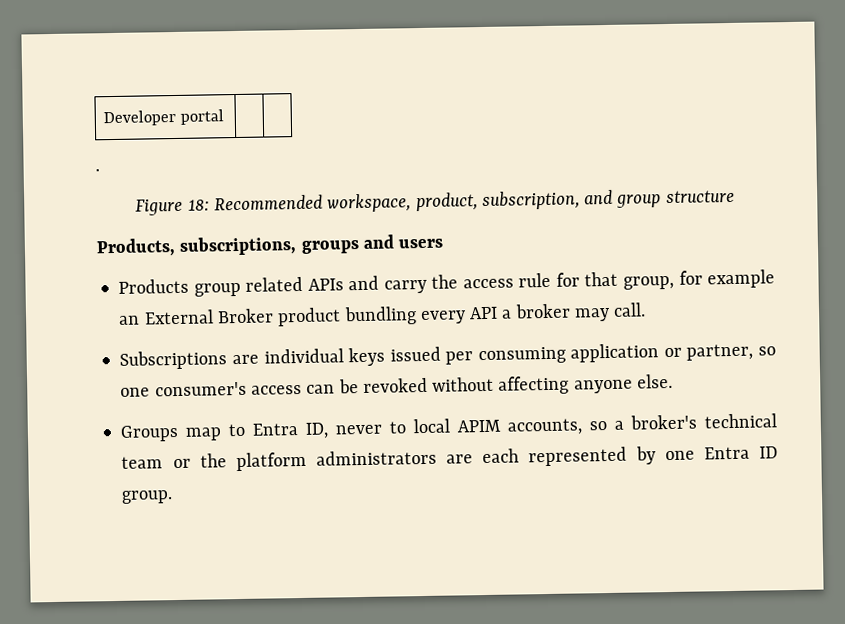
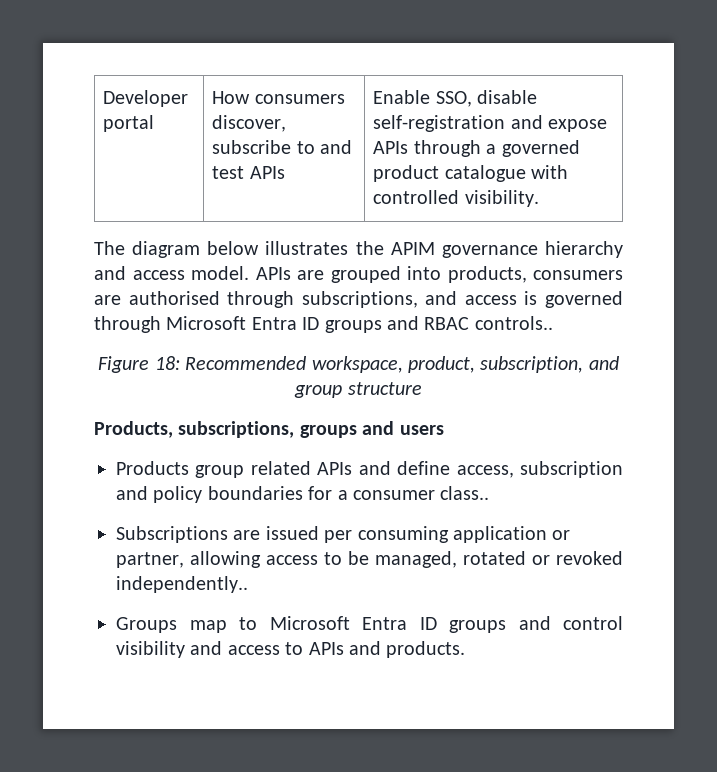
- Developer portal | |
- .
+ Developer portal | How consumers discover, subscribe to and test APIs | Enable SSO, disable self-registration and expose APIs through a governed product catalogue with controlled visibility.
+ The diagram below illustrates the APIM governance hierarchy and access model. APIs are grouped into products, consumers are authorised through subscriptions, and access is governed through Microsoft Entra ID groups and RBAC controls..
- Products group related APIs and carry the access rule for that group, for example an External Broker product bundling every API a broker may call.
+ Products group related APIs and define access, subscription and policy boundaries for a consumer class..
- Subscriptions are individual keys issued per consuming application or partner, so one consumer's access can be revoked without affecting anyone else.
- Groups map to Entra ID, never to local APIM accounts, so a broker's technical team or the platform administrators are each represented by one Entra ID group.
+ Subscriptions are issued per consuming application or partner, allowing access to be managed, rotated or revoked independently..
+ Groups map to Microsoft Entra ID groups and control visibility and access to APIs and products.

